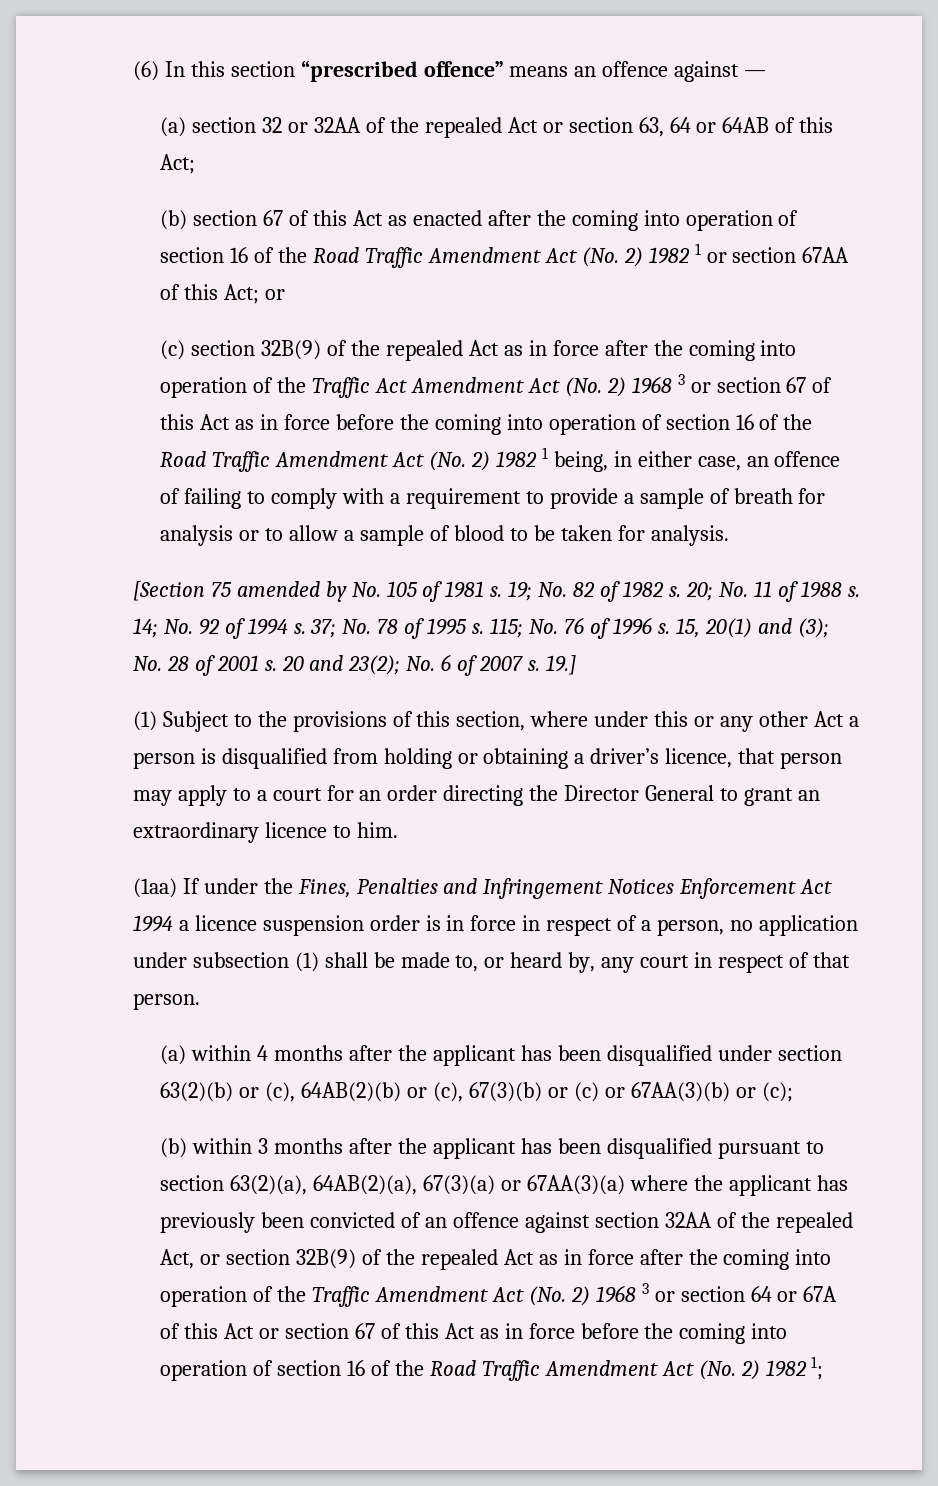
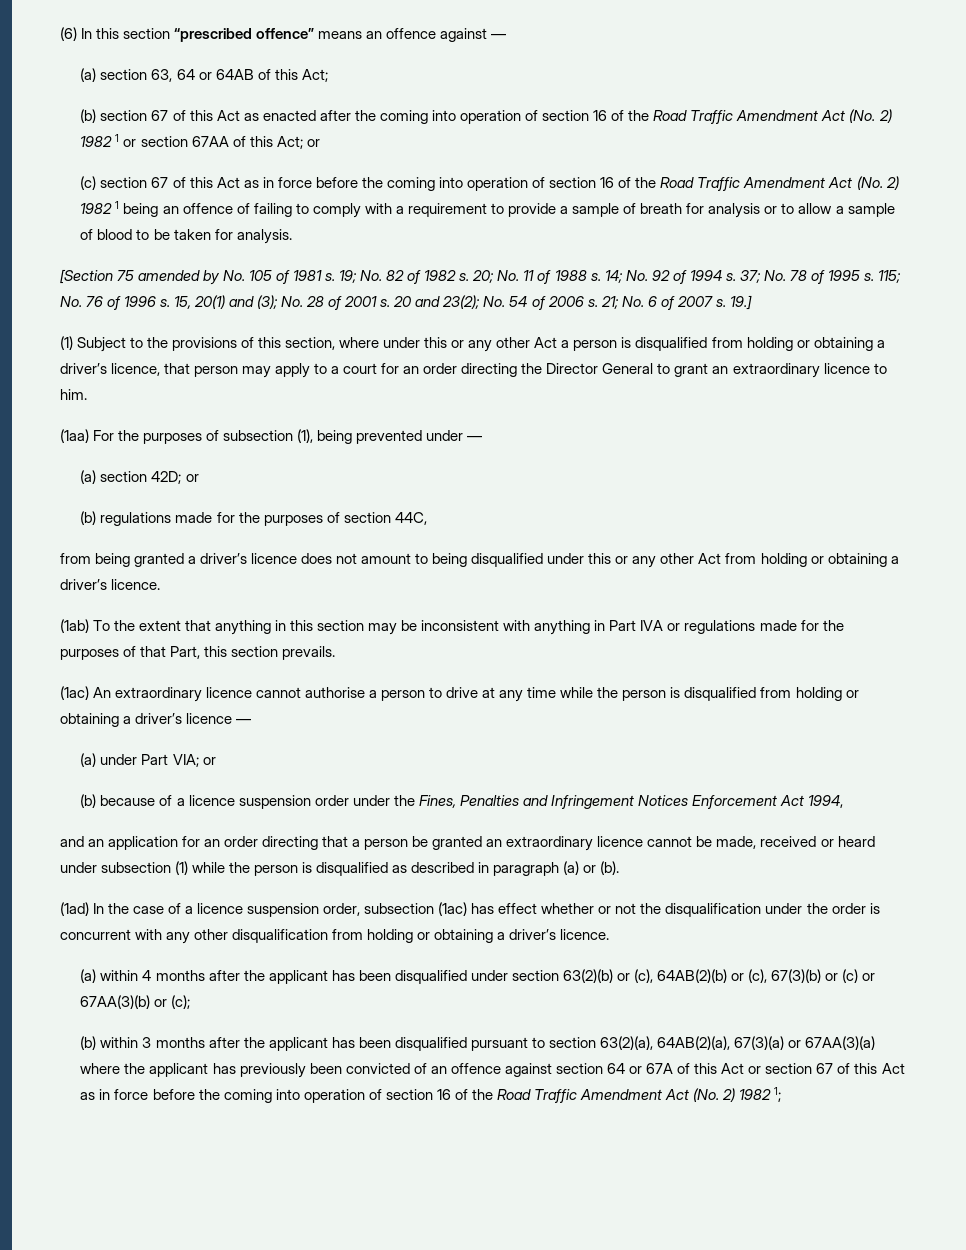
- (a) section 32 or 32AA of the repealed Act or section 63, 64 or 64AB of this Act;
+ (a) section 63, 64 or 64AB of this Act;
- (c) section 32B(9) of the repealed Act as in force after the coming into operation of the Traffic Act Amendment Act (No. 2) 1968 3 or section 67 of this Act as in force before the coming into operation of section 16 of the Road Traffic Amendment Act (No. 2) 1982 1 being, in either case, an offence of failing to comply with a requirement to provide a sample of breath for analysis or to allow a sample of blood to be taken for analysis.
+ (c) section 67 of this Act as in force before the coming into operation of section 16 of the Road Traffic Amendment Act (No. 2) 1982 1 being an offence of failing to comply with a requirement to provide a sample of breath for analysis or to allow a sample of blood to be taken for analysis.
- 20 and 23(2); No. 6 of 2007 s.
+ 20 and 23(2); No. 54 of 2006 s. 21; No. 6 of 2007 s.
- (1aa) If under the Fines, Penalties and Infringement Notices Enforcement Act 1994 a licence suspension order is in force in respect of a person, no application under subsection (1) shall be made to, or heard by, any court in respect of that person.
+ (1aa) For the purposes of subsection (1), being prevented under —
+ (a) section 42D; or
+ (b) regulations made for the purposes of section 44C,
+ from being granted a driver’s licence does not amount to being disqualified under this or any other Act from holding or obtaining a driver’s licence.
+ (1ab) To the extent that anything in this section may be inconsistent with anything in Part IVA or regulations made for the purposes of that Part, this section prevails.
+ (1ac) An extraordinary licence cannot authorise a person to drive at any time while the person is disqualified from holding or obtaining a driver’s licence —
+ (a) under Part VIA; or
+ (b) because of a licence suspension order under the Fines, Penalties and Infringement Notices Enforcement Act 1994,
+ and an application for an order directing that a person be granted an extraordinary licence cannot be made, received or heard under subsection (1) while the person is disqualified as described in paragraph (a) or (b).
+ (1ad) In the case of a licence suspension order, subsection (1ac) has effect whether or not the disqualification under the order is concurrent with any other disqualification from holding or obtaining a driver’s licence.
- (b) within 3 months after the applicant has been disqualified pursuant to section 63(2)(a), 64AB(2)(a), 67(3)(a) or 67AA(3)(a) where the applicant has previously been convicted of an offence against section 32AA of the repealed Act, or section 32B(9) of the repealed Act as in force after the coming into operation of the Traffic Amendment Act (No. 2) 1968 3 or section 64 or 67A of this Act or section 67 of this Act as in force before the coming into operation of section 16 of the Road Traffic Amendment Act (No. 2) 1982 1;
+ (b) within 3 months after the applicant has been disqualified pursuant to section 63(2)(a), 64AB(2)(a), 67(3)(a) or 67AA(3)(a) where the applicant has previously been convicted of an offence against section 64 or 67A of this Act or section 67 of this Act as in force before the coming into operation of section 16 of the Road Traffic Amendment Act (No. 2) 1982 1;

